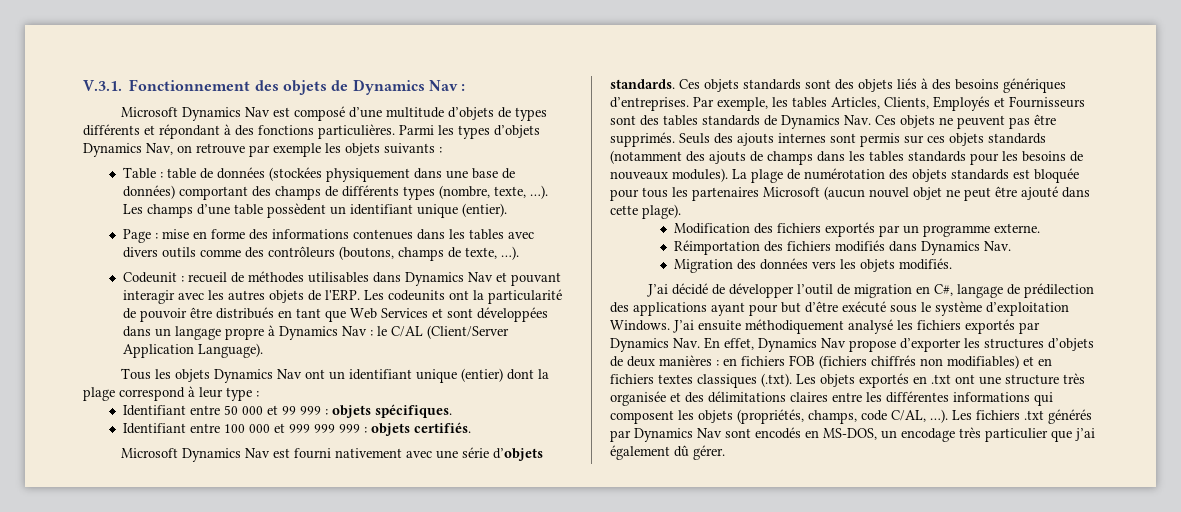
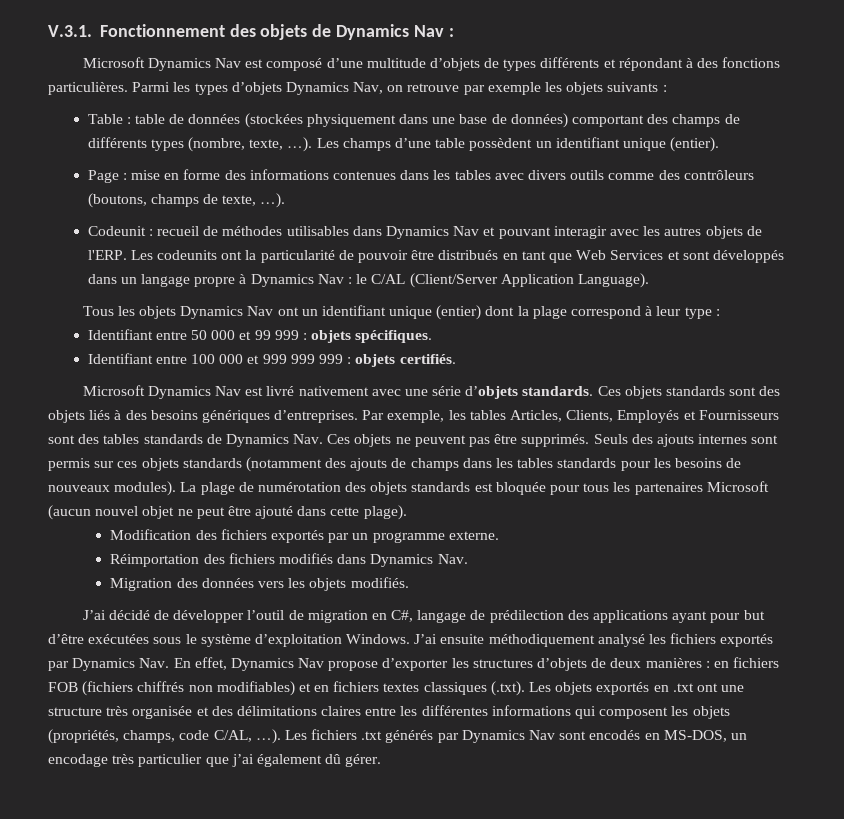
- Les codeunits ont la particularité de pouvoir être distribués en tant que Web Services et sont développées dans un langage propre à Dynamics Nav : le C/AL (Client/Server Application Language).
+ Les codeunits ont la particularité de pouvoir être distribués en tant que Web Services et sont développés dans un langage propre à Dynamics Nav : le C/AL (Client/Server Application Language).
- Microsoft Dynamics Nav est fourni nativement avec une série d’objets standards.
+ Microsoft Dynamics Nav est livré nativement avec une série d’objets standards.
- J’ai décidé de développer l’outil de migration en C#, langage de prédilection des applications ayant pour but d’être exécuté sous le système d’exploitation Windows.
+ J’ai décidé de développer l’outil de migration en C#, langage de prédilection des applications ayant pour but d’être exécutées sous le système d’exploitation Windows.

